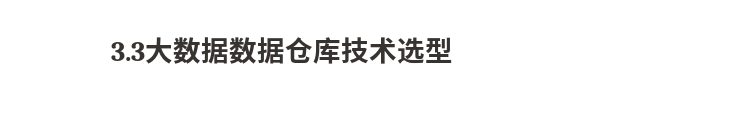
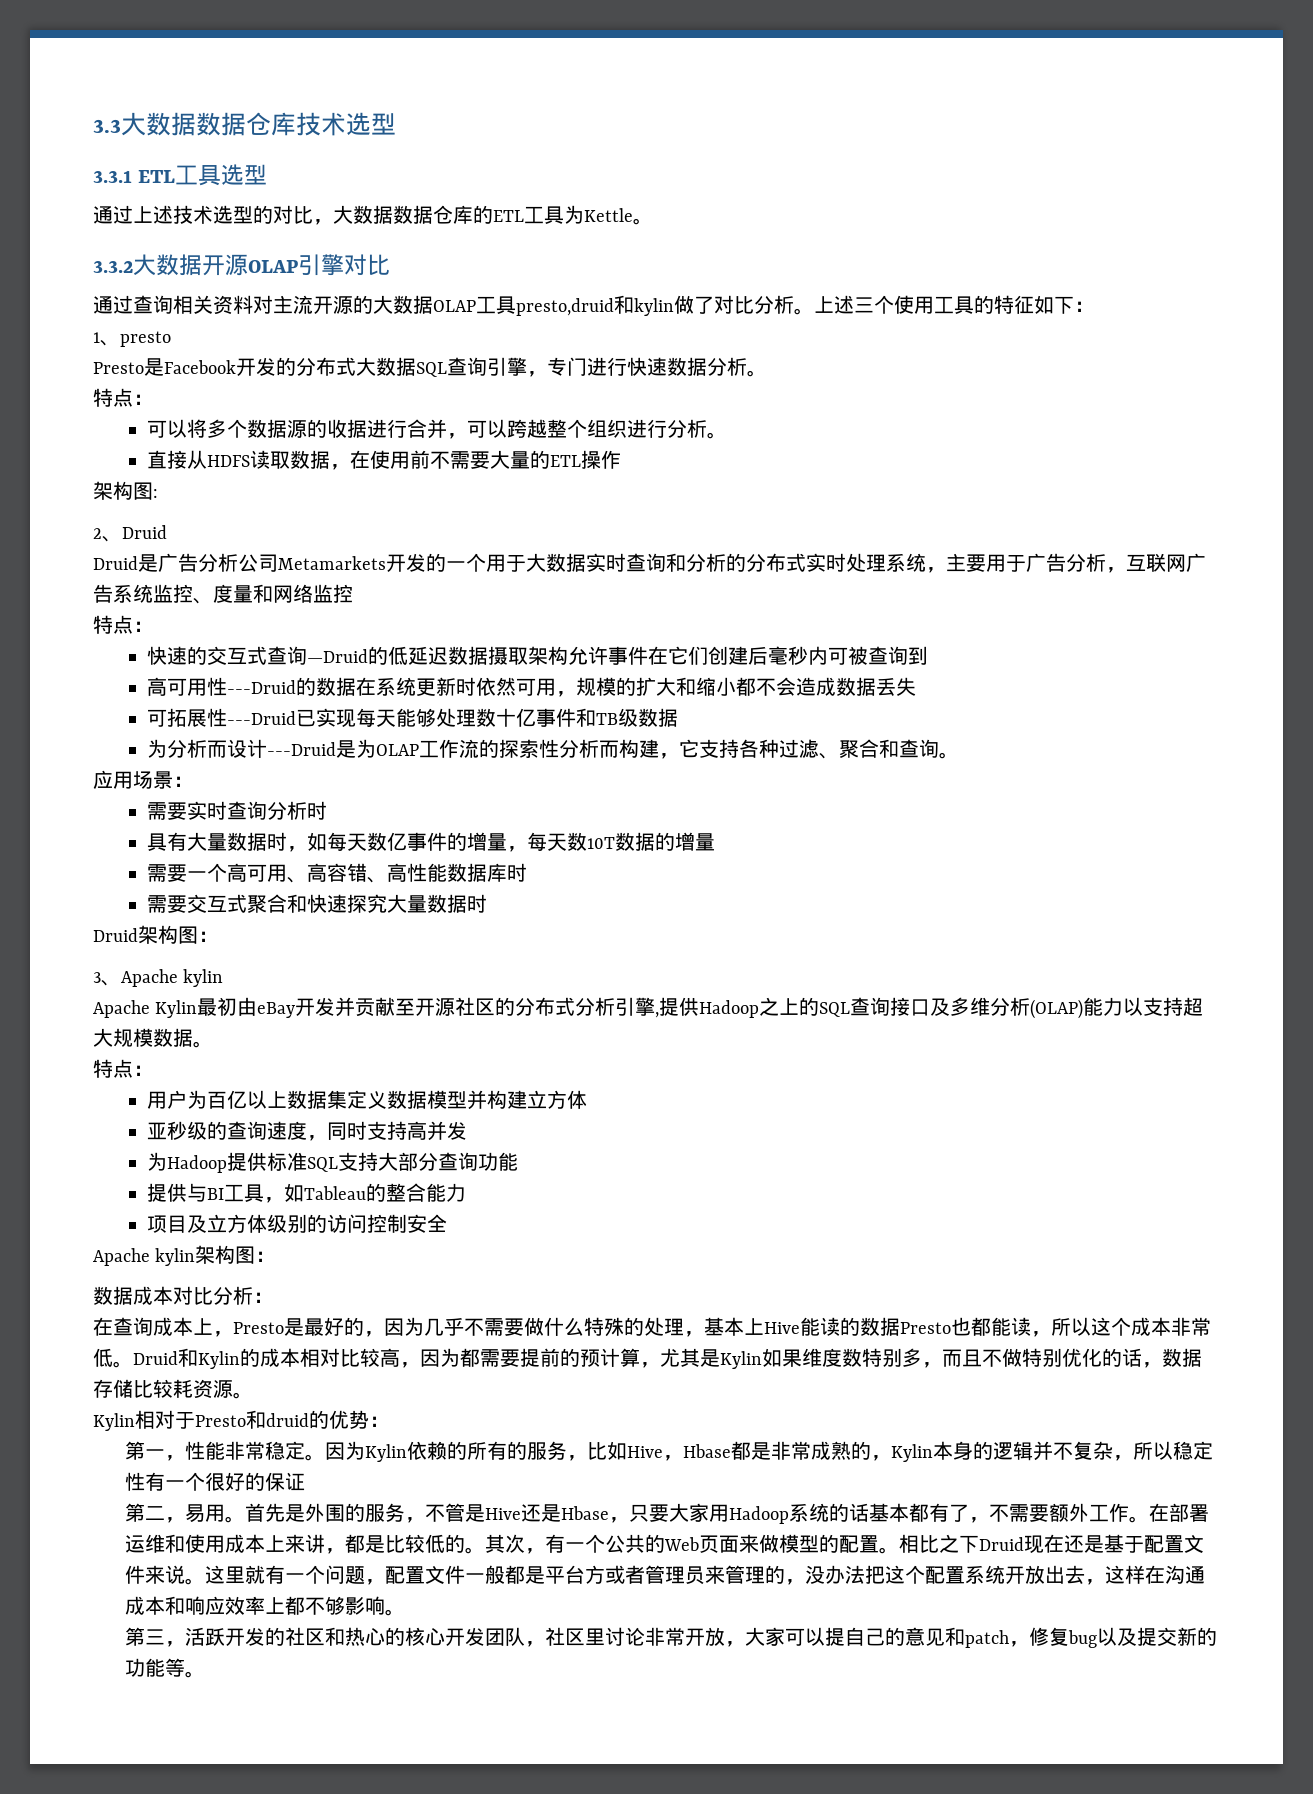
+ 3.3.1 ETL工具选型
+ 通过上述技术选型的对比，大数据数据仓库的ETL工具为Kettle。
+ 3.3.2大数据开源OLAP引擎对比
+ 通过查询相关资料对主流开源的大数据OLAP工具presto,druid和kylin做了对比分析。上述三个使用工具的特征如下：
+ 1、presto
+ Presto是Facebook开发的分布式大数据SQL查询引擎，专门进行快速数据分析。
+ 特点：
+ 可以将多个数据源的收据进行合并，可以跨越整个组织进行分析。
+ 直接从HDFS读取数据，在使用前不需要大量的ETL操作
+ 架构图:
+ 2、Druid
+ Druid是广告分析公司Metamarkets开发的一个用于大数据实时查询和分析的分布式实时处理系统，主要用于广告分析，互联网广告系统监控、度量和网络监控
+ 特点：
+ 快速的交互式查询—Druid的低延迟数据摄取架构允许事件在它们创建后毫秒内可被查询到
+ 高可用性---Druid的数据在系统更新时依然可用，规模的扩大和缩小都不会造成数据丢失
+ 可拓展性---Druid已实现每天能够处理数十亿事件和TB级数据
+ 为分析而设计---Druid是为OLAP工作流的探索性分析而构建，它支持各种过滤、聚合和查询。
+ 应用场景：
+ 需要实时查询分析时
+ 具有大量数据时，如每天数亿事件的增量，每天数10T数据的增量
+ 需要一个高可用、高容错、高性能数据库时
+ 需要交互式聚合和快速探究大量数据时
+ Druid架构图：
+ 3、Apache kylin
+ Apache Kylin最初由eBay开发并贡献至开源社区的分布式分析引擎,提供Hadoop之上的SQL查询接口及多维分析(OLAP)能力以支持超大规模数据。
+ 特点：
+ 用户为百亿以上数据集定义数据模型并构建立方体
+ 亚秒级的查询速度，同时支持高并发
+ 为Hadoop提供标准SQL支持大部分查询功能
+ 提供与BI工具，如Tableau的整合能力
+ 项目及立方体级别的访问控制安全
+ Apache kylin架构图：
+ 数据成本对比分析：
+ 在查询成本上，Presto是最好的，因为几乎不需要做什么特殊的处理，基本上Hive能读的数据Presto也都能读，所以这个成本非常低。Druid和Kylin的成本相对比较高，因为都需要提前的预计算，尤其是Kylin如果维度数特别多，而且不做特别优化的话，数据存储比较耗资源。
+ Kylin相对于Presto和druid的优势：
+ 第一，性能非常稳定。因为Kylin依赖的所有的服务，比如Hive，Hbase都是非常成熟的，Kylin本身的逻辑并不复杂，所以稳定性有一个很好的保证
+ 第二，易用。首先是外围的服务，不管是Hive还是Hbase，只要大家用Hadoop系统的话基本都有了，不需要额外工作。在部署运维和使用成本上来讲，都是比较低的。其次，有一个公共的Web页面来做模型的配置。相比之下Druid现在还是基于配置文件来说。这里就有一个问题，配置文件一般都是平台方或者管理员来管理的，没办法把这个配置系统开放出去，这样在沟通成本和响应效率上都不够影响。
+ 第三，活跃开发的社区和热心的核心开发团队，社区里讨论非常开放，大家可以提自己的意见和patch，修复bug以及提交新的功能等。

